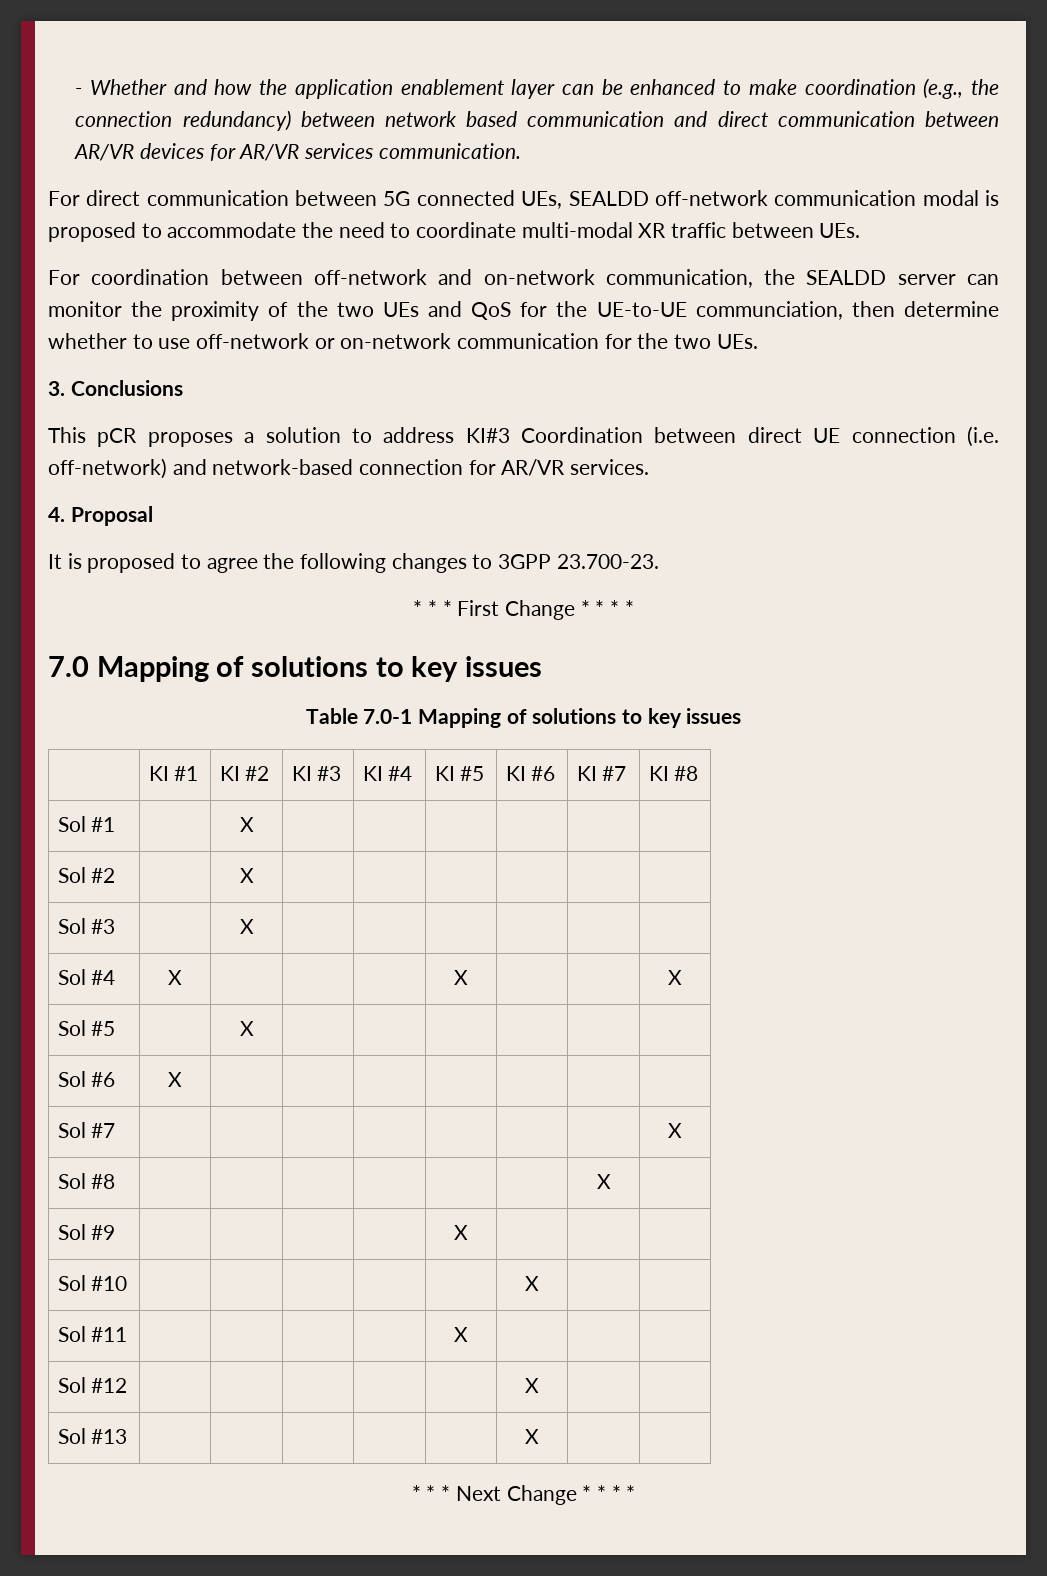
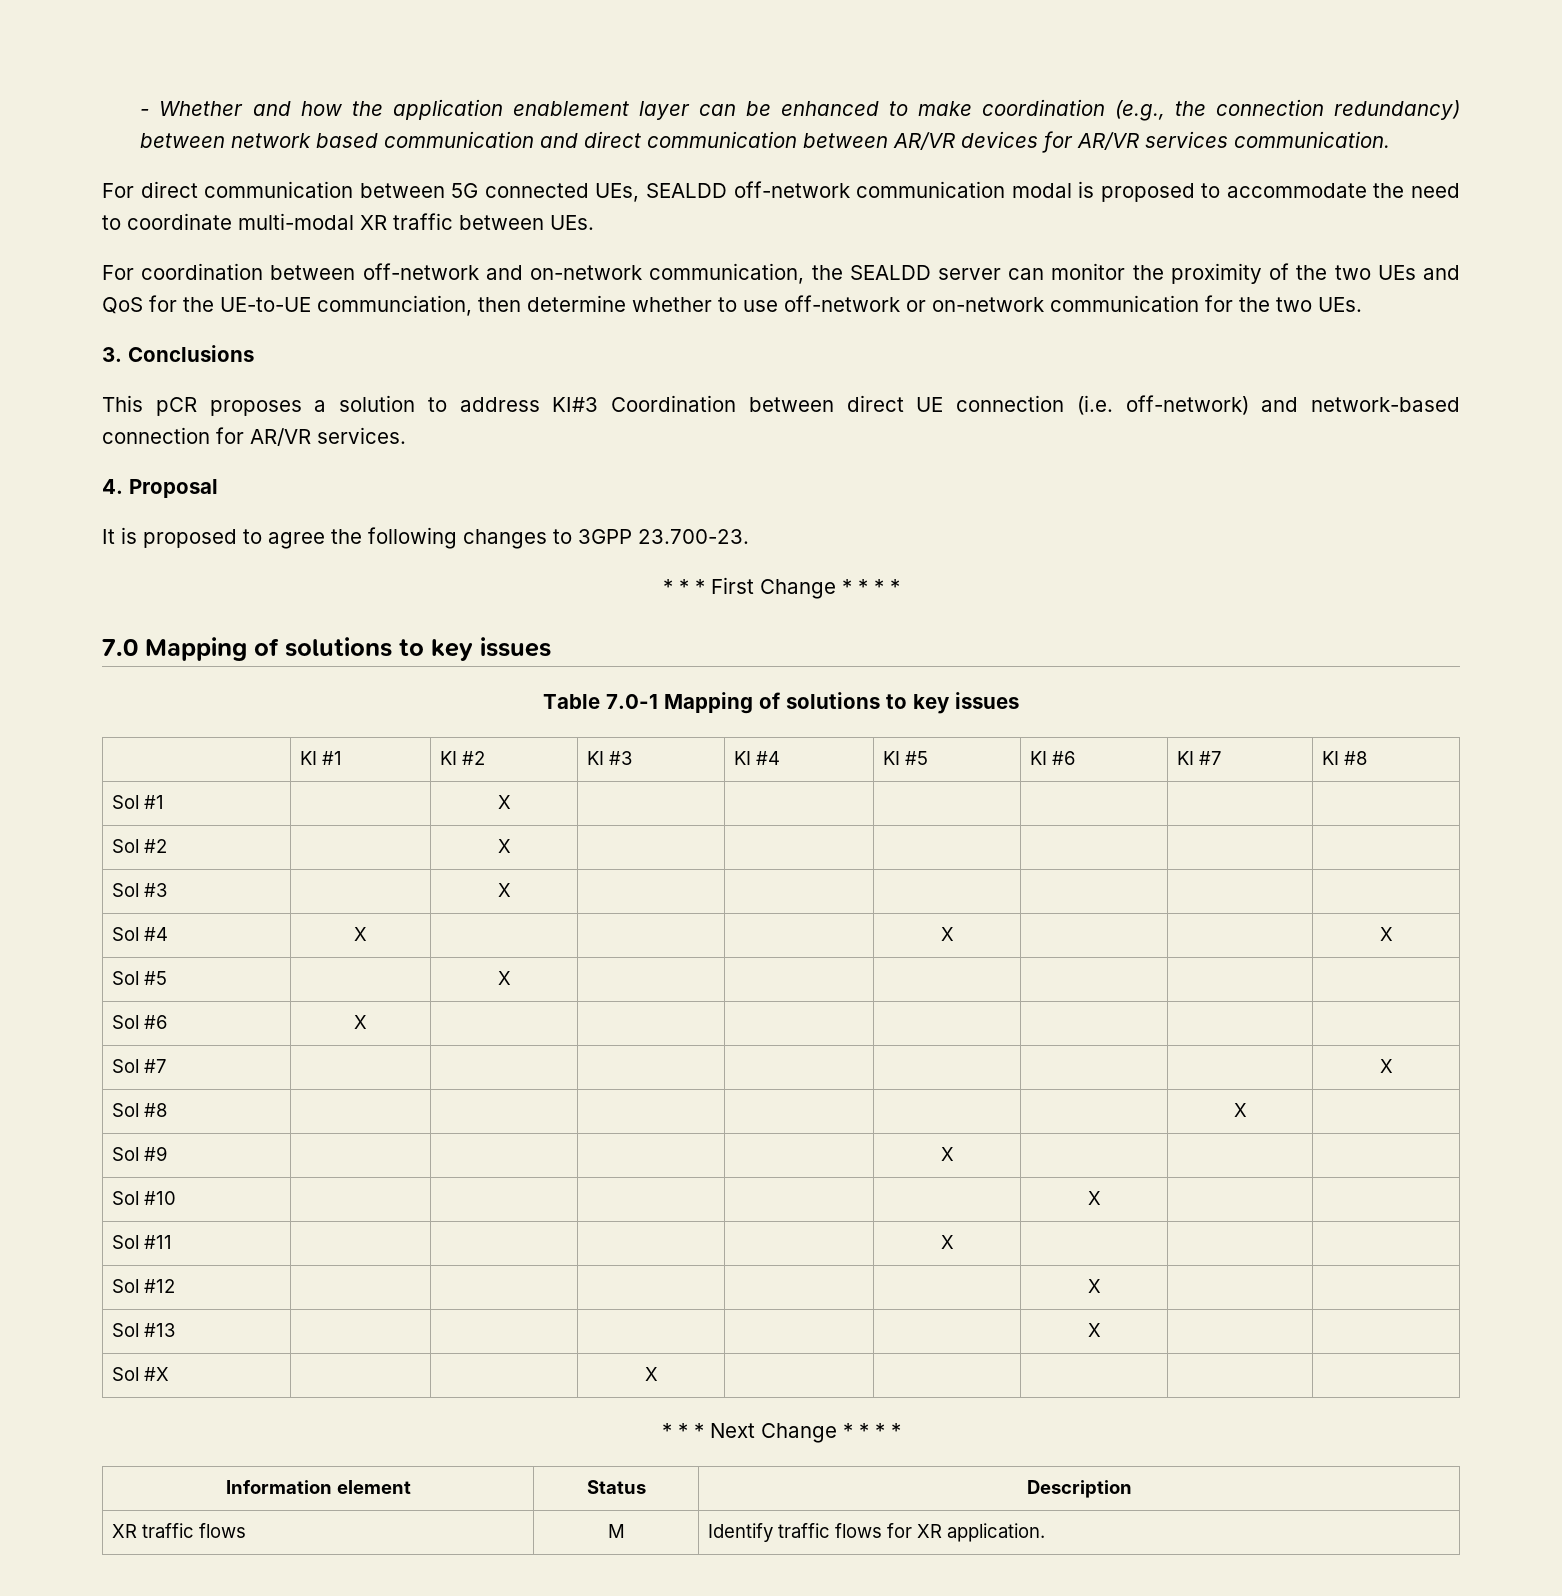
+ Sol #X | | | X | | | | |
+ Information element | Status | Description
+ XR traffic flows | M | Identify traffic flows for XR application.

